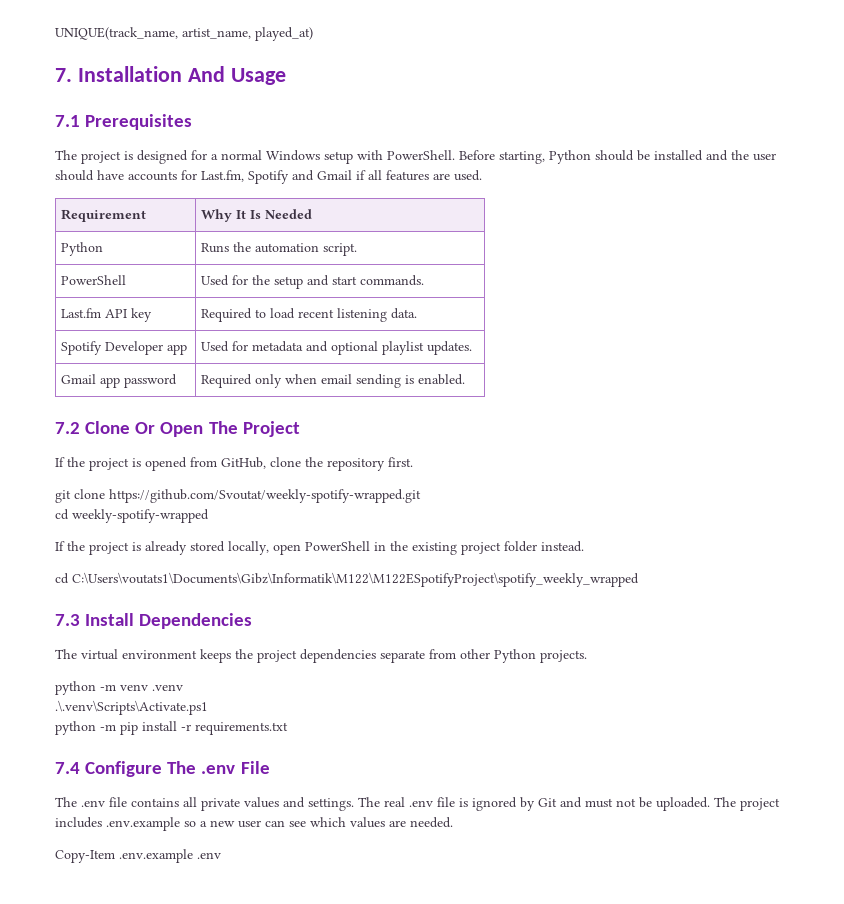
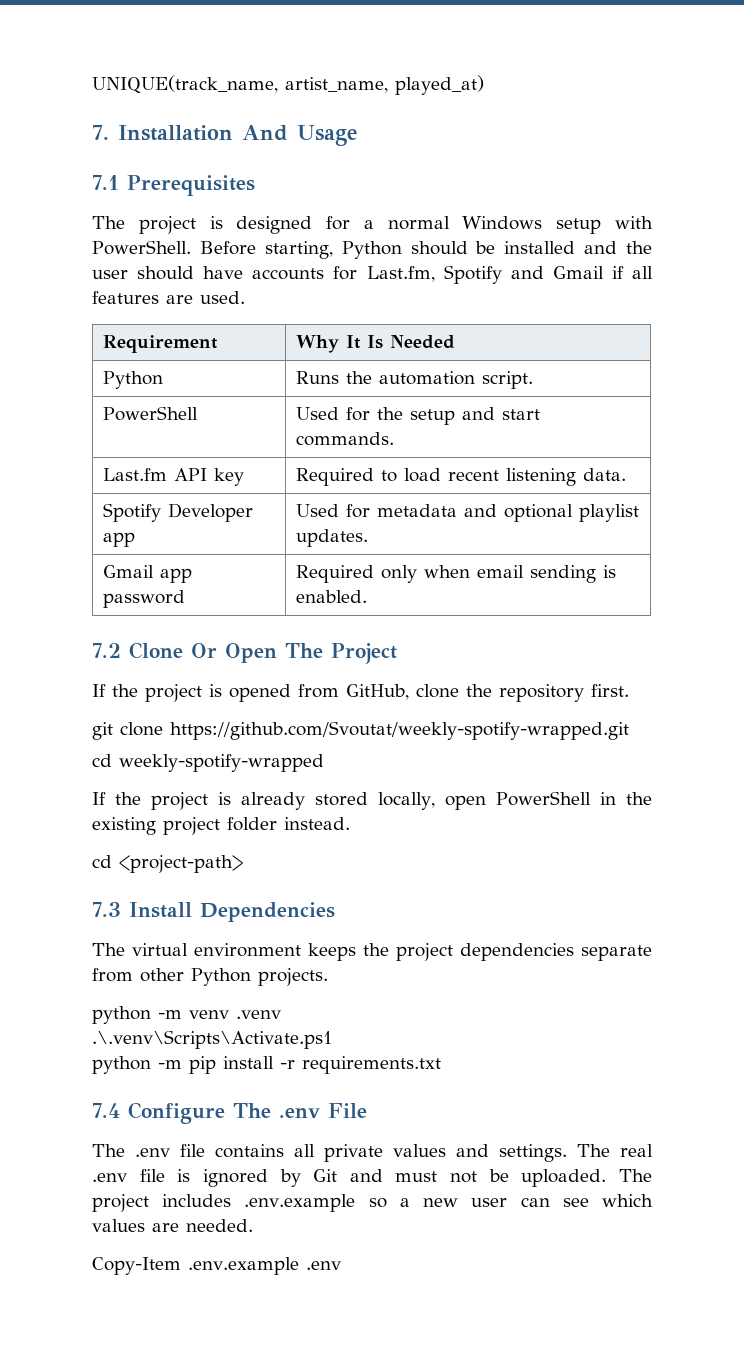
- cd C:\Users\voutats1\Documents\Gibz\Informatik\M122\M122ESpotifyProject\spotify_weekly_wrapped
+ cd <project-path>

